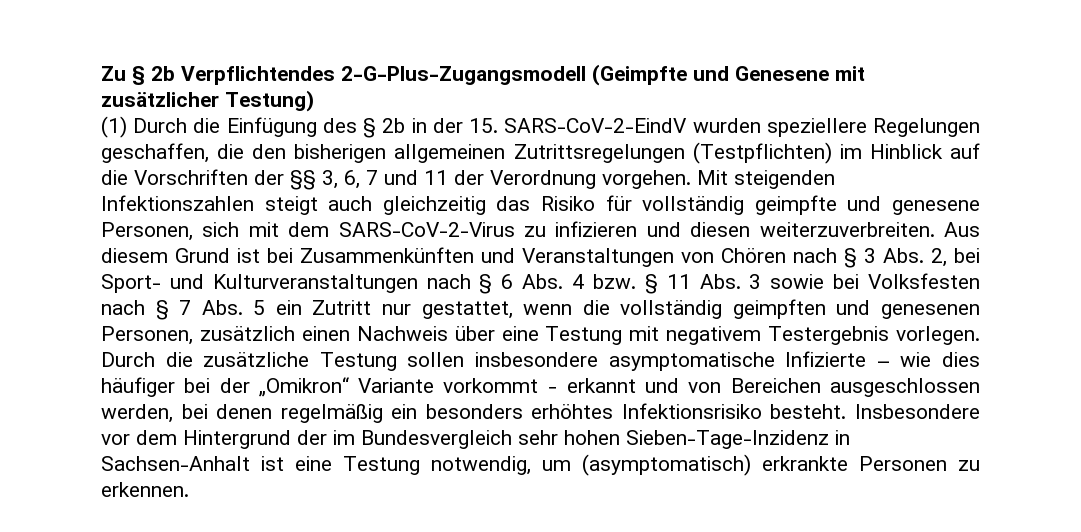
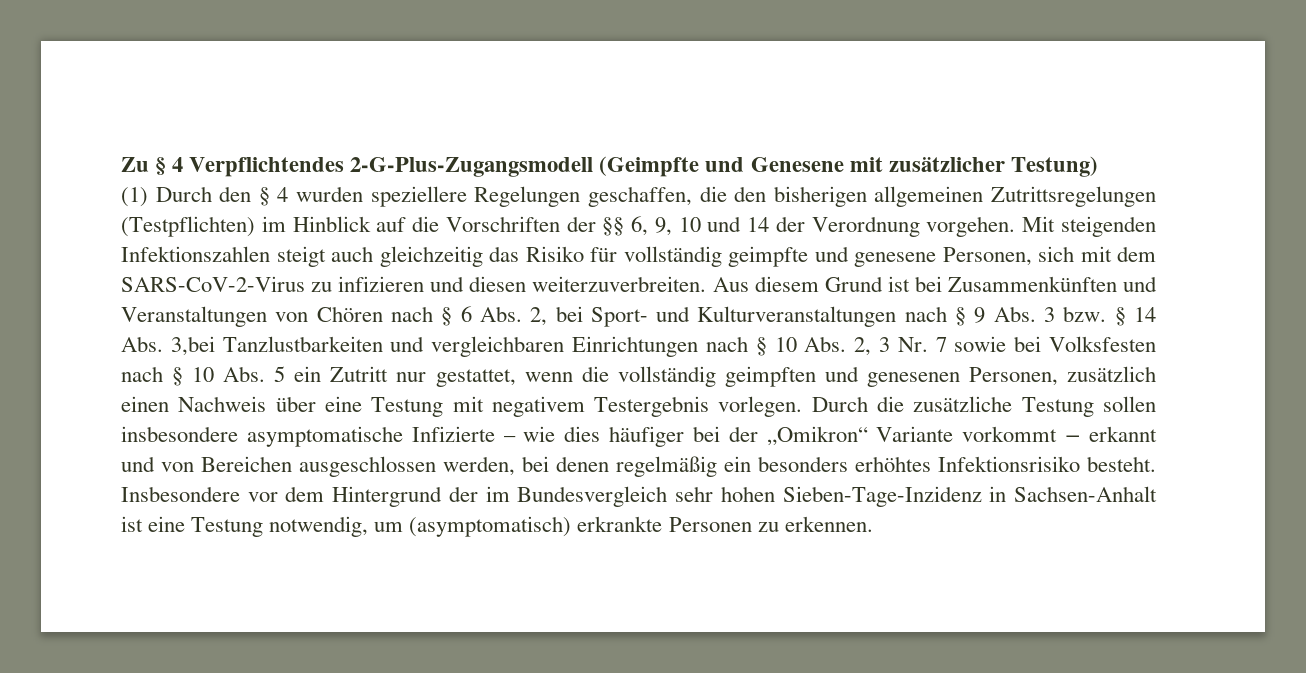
- Zu § 2b Verpflichtendes 2-G-Plus-Zugangsmodell (Geimpfte und Genesene mit zusätzlicher Testung)
+ Zu § 4 Verpflichtendes 2-G-Plus-Zugangsmodell (Geimpfte und Genesene mit zusätzlicher Testung)
- (1) Durch die Einfügung des § 2b in der 15. SARS-CoV-2-EindV wurden speziellere Regelungen geschaffen, die den bisherigen allgemeinen Zutrittsregelungen (Testpflichten) im Hinblick auf die Vorschriften der §§ 3, 6, 7 und 11 der Verordnung vorgehen.
+ (1) Durch den § 4 wurden speziellere Regelungen geschaffen, die den bisherigen allgemeinen Zutrittsregelungen (Testpflichten) im Hinblick auf die Vorschriften der §§ 6, 9, 10 und 14 der Verordnung vorgehen.
- Aus diesem Grund ist bei Zusammenkünften und Veranstaltungen von Chören nach § 3 Abs. 2, bei Sport- und Kulturveranstaltungen nach § 6 Abs. 4 bzw. § 11 Abs. 3 sowie bei Volksfesten nach § 7 Abs. 5 ein Zutritt nur gestattet, wenn die vollständig geimpften und genesenen Personen, zusätzlich einen Nachweis über eine Testung mit negativem Testergebnis vorlegen.
+ Aus diesem Grund ist bei Zusammenkünften und Veranstaltungen von Chören nach § 6 Abs. 2, bei Sport- und Kulturveranstaltungen nach § 9 Abs. 3 bzw. § 14 Abs. 3,bei Tanzlustbarkeiten und vergleichbaren Einrichtungen nach § 10 Abs. 2, 3 Nr. 7 sowie bei Volksfesten nach § 10 Abs. 5 ein Zutritt nur gestattet, wenn die vollständig geimpften und genesenen Personen, zusätzlich einen Nachweis über eine Testung mit negativem Testergebnis vorlegen.

